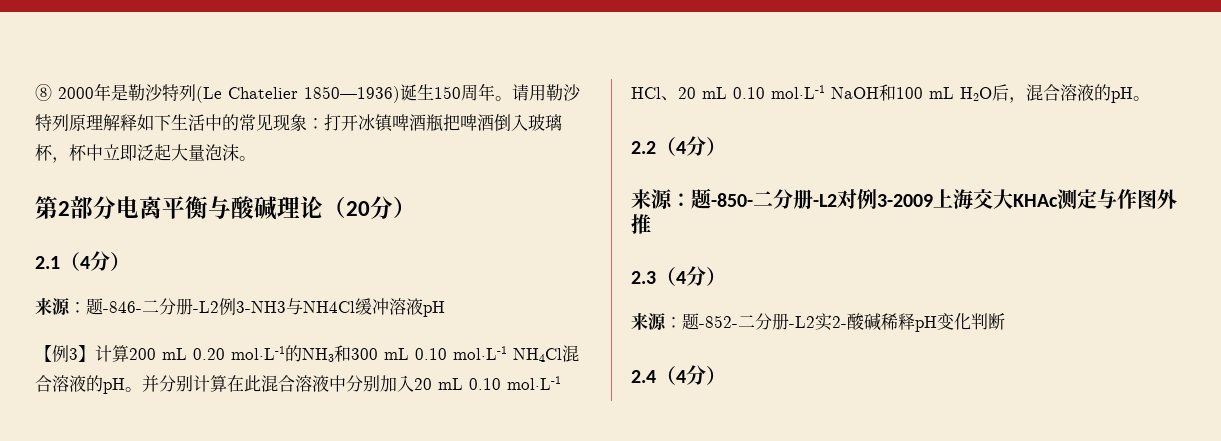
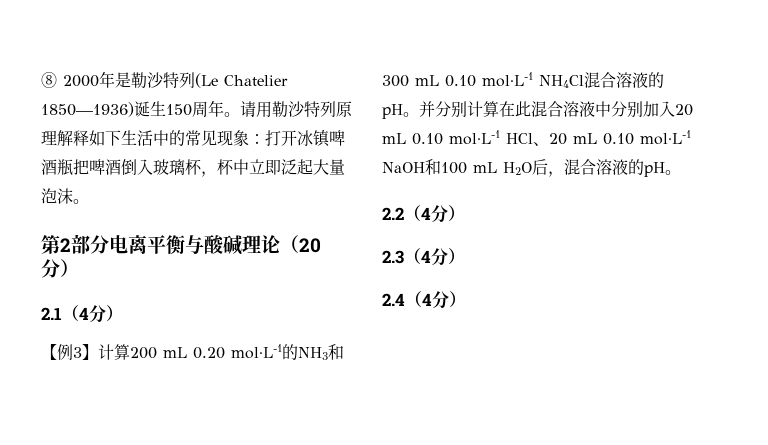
- 来源：题-846-二分册-L2例3-NH3与NH4Cl缓冲溶液pH
- 来源：题-850-二分册-L2对例3-2009上海交大KHAc测定与作图外推
  2.3（4分）
- 来源：题-852-二分册-L2实2-酸碱稀释pH变化判断

